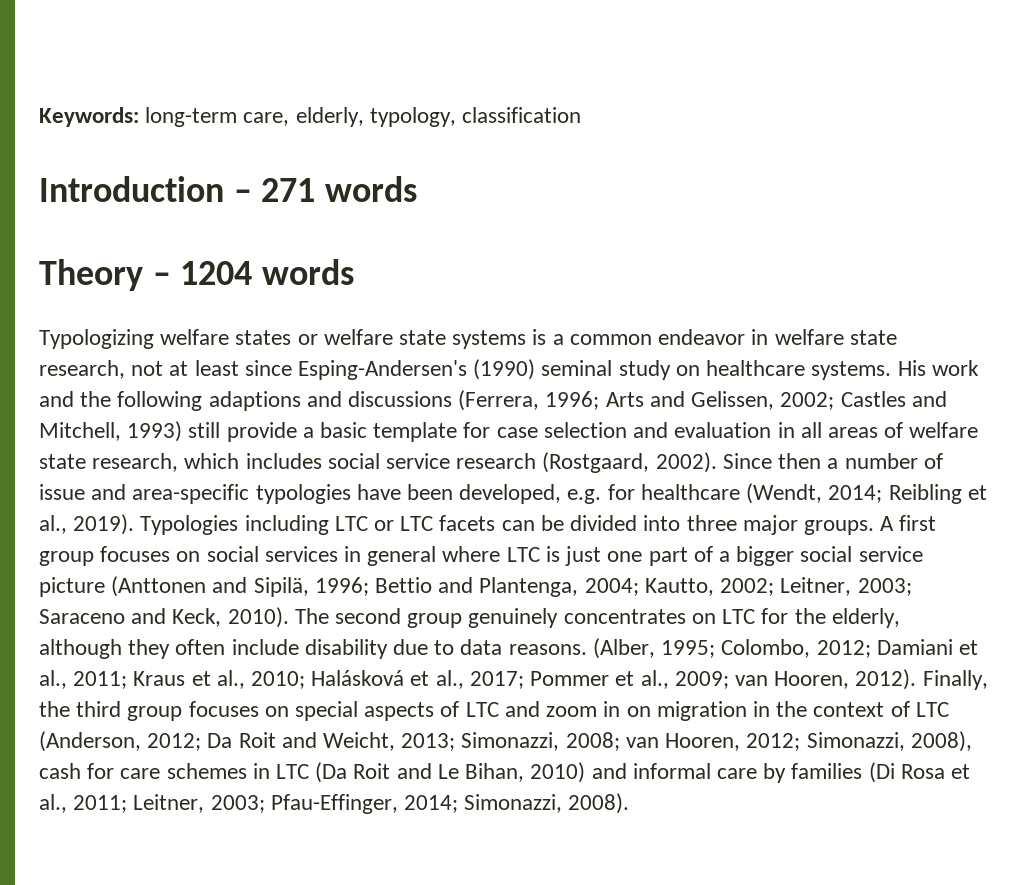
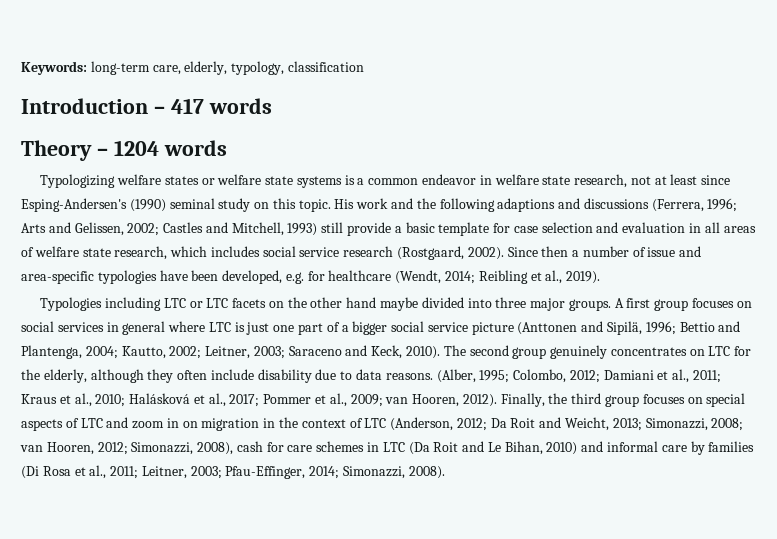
- Introduction – 271 words
+ Introduction – 417 words
- Typologizing welfare states or welfare state systems is a common endeavor in welfare state research, not at least since Esping-Andersen's (1990) seminal study on healthcare systems.
+ Typologizing welfare states or welfare state systems is a common endeavor in welfare state research, not at least since Esping-Andersen's (1990) seminal study on this topic.
- Since then a number of issue and area-specific typologies have been developed, e.g. for healthcare (Wendt, 2014; Reibling et al., 2019). Typologies including LTC or LTC facets can be divided into three major groups.
+ Since then a number of issue and area-specific typologies have been developed, e.g. for healthcare (Wendt, 2014; Reibling et al., 2019).
+ Typologies including LTC or LTC facets on the other hand maybe divided into three major groups.

